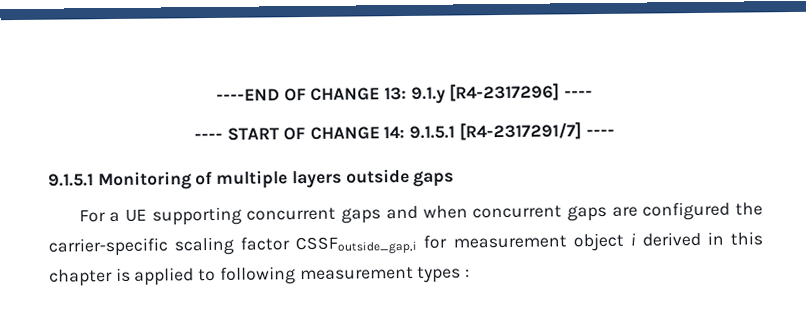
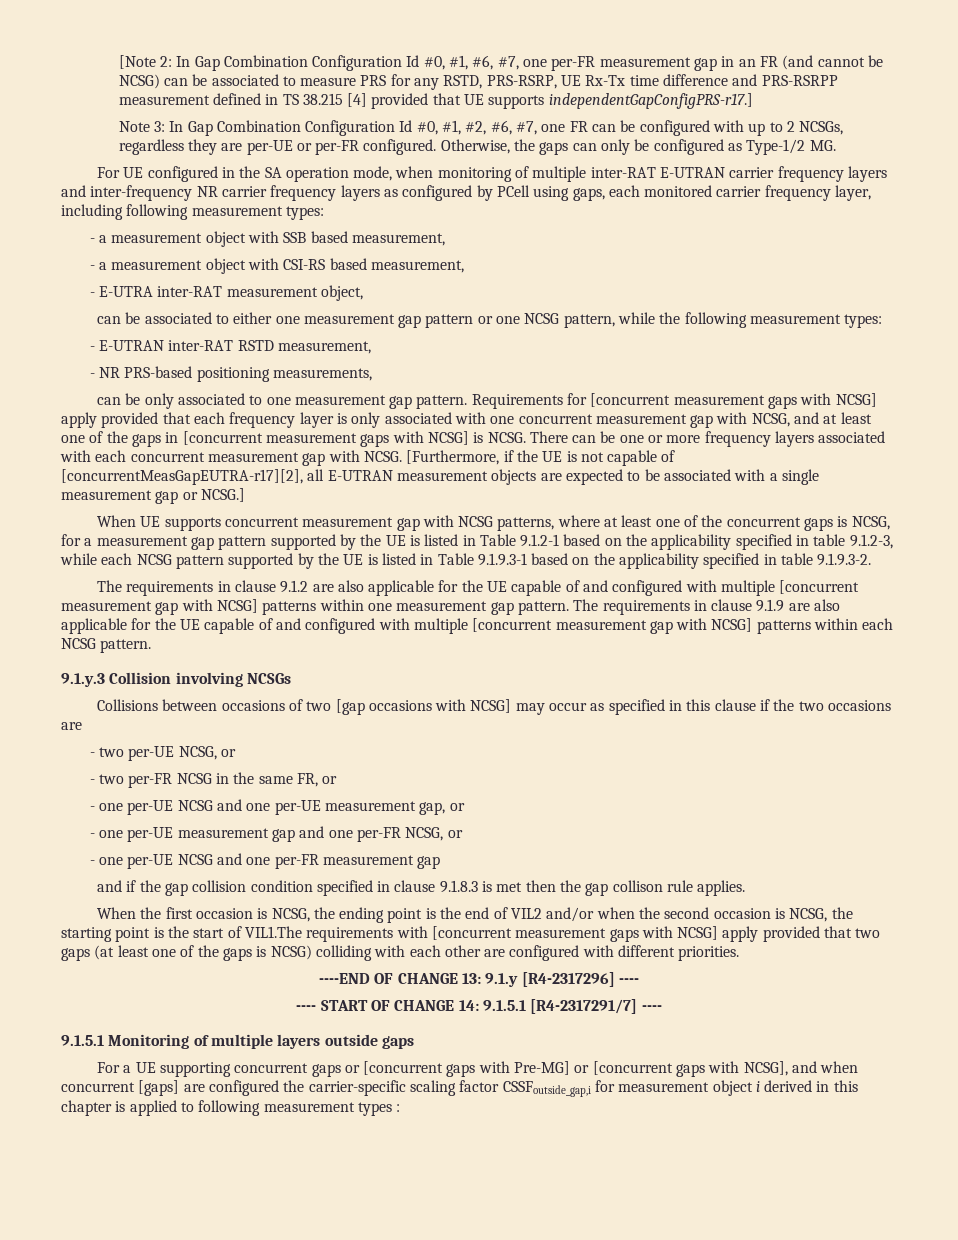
+ [Note 2: In Gap Combination Configuration Id #0, #1, #6, #7, one per-FR measurement gap in an FR (and cannot be NCSG) can be associated to measure PRS for any RSTD, PRS-RSRP, UE Rx-Tx time difference and PRS-RSRPP measurement defined in TS 38.215 [4] provided that UE supports independentGapConfigPRS-r17.]
+ Note 3: In Gap Combination Configuration Id #0, #1, #2, #6, #7, one FR can be configured with up to 2 NCSGs, regardless they are per-UE or per-FR configured. Otherwise, the gaps can only be configured as Type-1/2 MG.
+ For UE configured in the SA operation mode, when monitoring of multiple inter-RAT E-UTRAN carrier frequency layers and inter-frequency NR carrier frequency layers as configured by PCell using gaps, each monitored carrier frequency layer, including following measurement types:
+ - a measurement object with SSB based measurement,
+ - a measurement object with CSI-RS based measurement,
+ - E-UTRA inter-RAT measurement object,
+ can be associated to either one measurement gap pattern or one NCSG pattern, while the following measurement types:
+ - E-UTRAN inter-RAT RSTD measurement,
+ - NR PRS-based positioning measurements,
+ can be only associated to one measurement gap pattern. Requirements for [concurrent measurement gaps with NCSG] apply provided that each frequency layer is only associated with one concurrent measurement gap with NCSG, and at least one of the gaps in [concurrent measurement gaps with NCSG] is NCSG. There can be one or more frequency layers associated with each concurrent measurement gap with NCSG. [Furthermore, if the UE is not capable of [concurrentMeasGapEUTRA-r17][2], all E-UTRAN measurement objects are expected to be associated with a single measurement gap or NCSG.]
+ When UE supports concurrent measurement gap with NCSG patterns, where at least one of the concurrent gaps is NCSG, for a measurement gap pattern supported by the UE is listed in Table 9.1.2-1 based on the applicability specified in table 9.1.2-3, while each NCSG pattern supported by the UE is listed in Table 9.1.9.3-1 based on the applicability specified in table 9.1.9.3-2.
+ The requirements in clause 9.1.2 are also applicable for the UE capable of and configured with multiple [concurrent measurement gap with NCSG] patterns within one measurement gap pattern. The requirements in clause 9.1.9 are also applicable for the UE capable of and configured with multiple [concurrent measurement gap with NCSG] patterns within each NCSG pattern.
+ 9.1.y.3 Collision involving NCSGs
+ Collisions between occasions of two [gap occasions with NCSG] may occur as specified in this clause if the two occasions are
+ - two per-UE NCSG, or
+ - two per-FR NCSG in the same FR, or
+ - one per-UE NCSG and one per-UE measurement gap, or
+ - one per-UE measurement gap and one per-FR NCSG, or
+ - one per-UE NCSG and one per-FR measurement gap
+ and if the gap collision condition specified in clause 9.1.8.3 is met then the gap collison rule applies.
+ When the first occasion is NCSG, the ending point is the end of VIL2 and/or when the second occasion is NCSG, the starting point is the start of VIL1.The requirements with [concurrent measurement gaps with NCSG] apply provided that two gaps (at least one of the gaps is NCSG) colliding with each other are configured with different priorities.
- For a UE supporting concurrent gaps and when concurrent gaps are configured the carrier-specific scaling factor CSSFoutside_gap,i for measurement object i derived in this chapter is applied to following measurement types :
+ For a UE supporting concurrent gaps or [concurrent gaps with Pre-MG] or [concurrent gaps with NCSG], and when concurrent [gaps] are configured the carrier-specific scaling factor CSSFoutside_gap,i for measurement object i derived in this chapter is applied to following measurement types :

